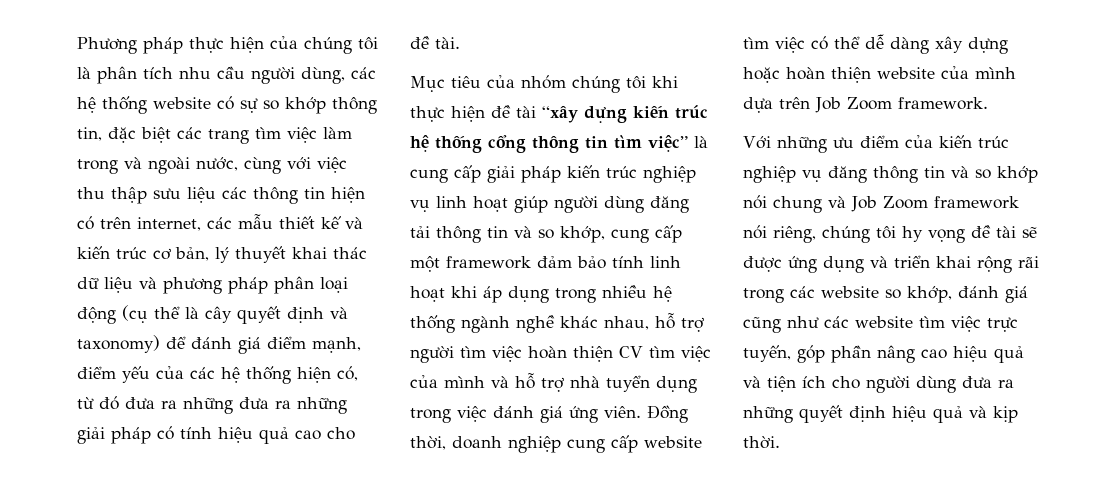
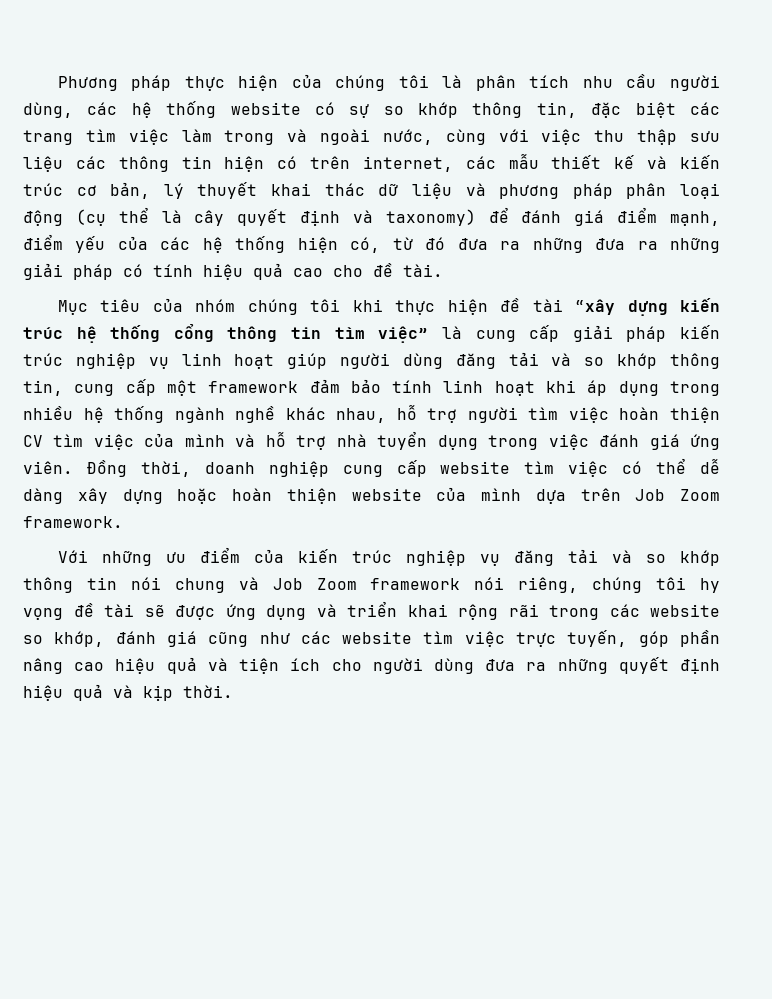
- Mục tiêu của nhóm chúng tôi khi thực hiện đề tài “xây dựng kiến trúc hệ thống cổng thông tin tìm việc” là cung cấp giải pháp kiến trúc nghiệp vụ linh hoạt giúp người dùng đăng tải thông tin và so khớp, cung cấp một framework đảm bảo tính linh hoạt khi áp dụng trong nhiều hệ thống ngành nghề khác nhau, hỗ trợ người tìm việc hoàn thiện CV tìm việc của mình và hỗ trợ nhà tuyển dụng trong việc đánh giá ứng viên.
+ Mục tiêu của nhóm chúng tôi khi thực hiện đề tài “xây dựng kiến trúc hệ thống cổng thông tin tìm việc” là cung cấp giải pháp kiến trúc nghiệp vụ linh hoạt giúp người dùng đăng tải và so khớp thông tin, cung cấp một framework đảm bảo tính linh hoạt khi áp dụng trong nhiều hệ thống ngành nghề khác nhau, hỗ trợ người tìm việc hoàn thiện CV tìm việc của mình và hỗ trợ nhà tuyển dụng trong việc đánh giá ứng viên.
- Với những ưu điểm của kiến trúc nghiệp vụ đăng thông tin và so khớp nói chung và Job Zoom framework nói riêng, chúng tôi hy vọng đề tài sẽ được ứng dụng và triển khai rộng rãi trong các website so khớp, đánh giá cũng như các website tìm việc trực tuyến, góp phần nâng cao hiệu quả và tiện ích cho người dùng đưa ra những quyết định hiệu quả và kịp thời.
+ Với những ưu điểm của kiến trúc nghiệp vụ đăng tải và so khớp thông tin nói chung và Job Zoom framework nói riêng, chúng tôi hy vọng đề tài sẽ được ứng dụng và triển khai rộng rãi trong các website so khớp, đánh giá cũng như các website tìm việc trực tuyến, góp phần nâng cao hiệu quả và tiện ích cho người dùng đưa ra những quyết định hiệu quả và kịp thời.

